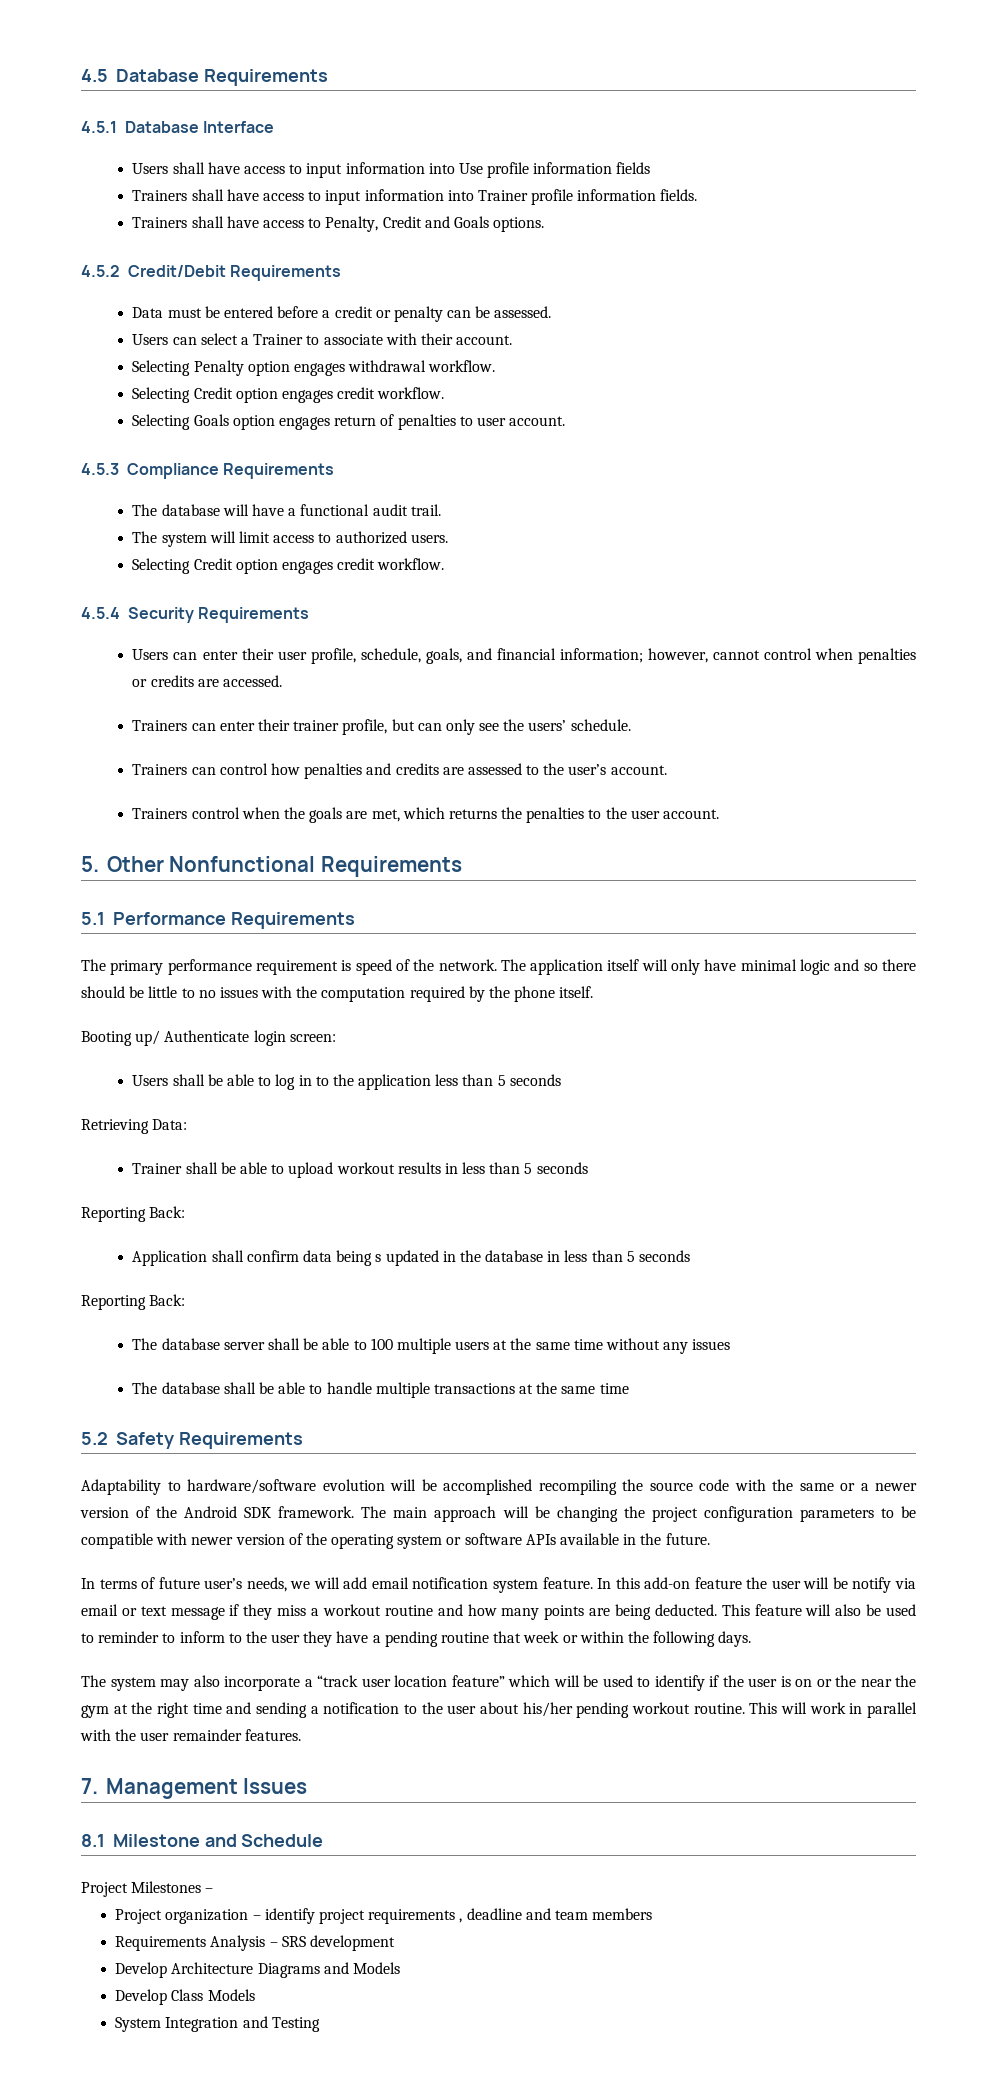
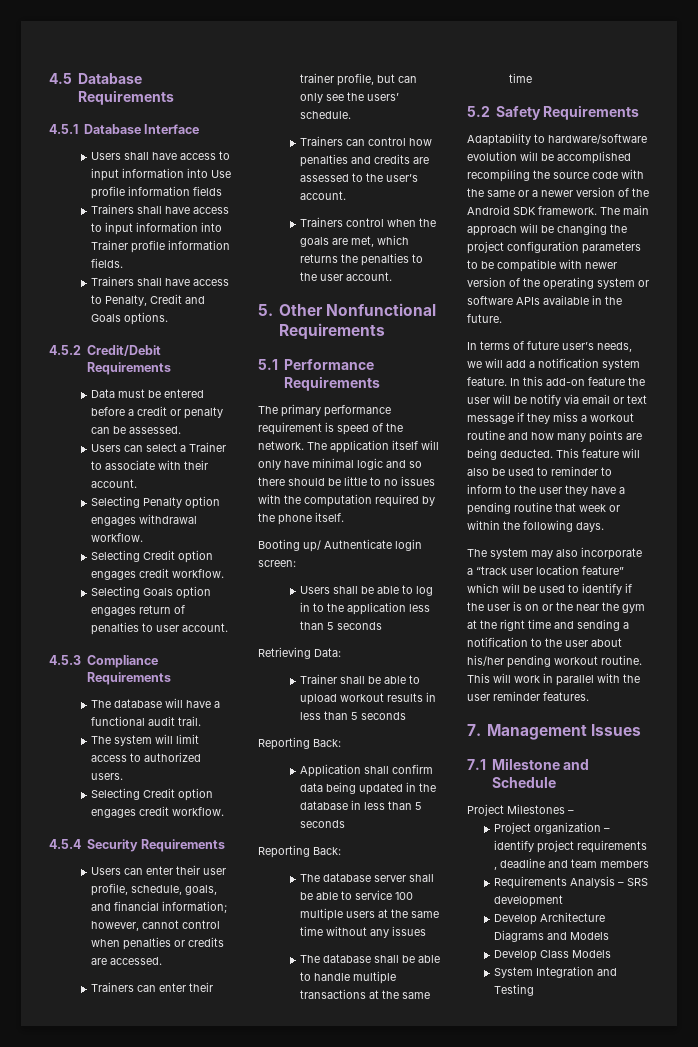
- Application shall confirm data being s updated in the database in less than 5 seconds
+ Application shall confirm data being updated in the database in less than 5 seconds
- The database server shall be able to 100 multiple users at the same time without any issues
+ The database server shall be able to service 100 multiple users at the same time without any issues
- In terms of future user’s needs, we will add email notification system feature.
+ In terms of future user’s needs, we will add a notification system feature.
- This will work in parallel with the user remainder features.
+ This will work in parallel with the user reminder features.
- 8.1 Milestone and Schedule
+ 7.1 Milestone and Schedule

